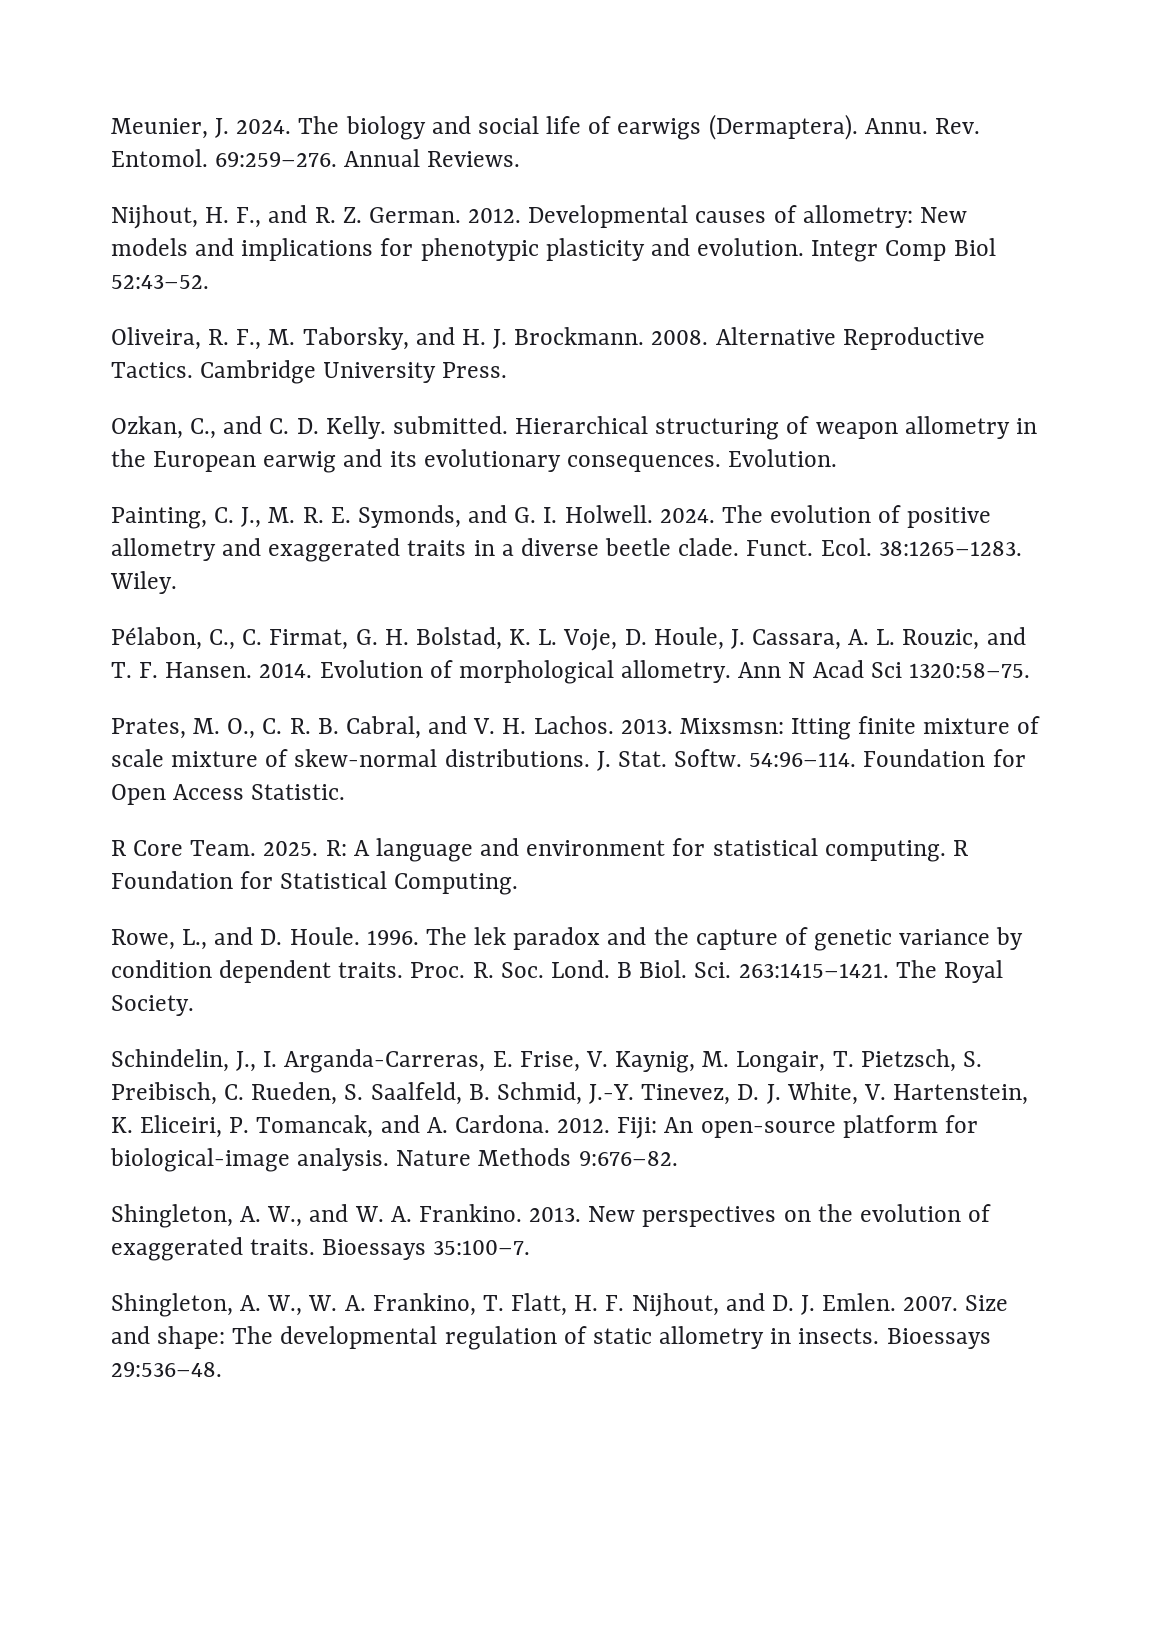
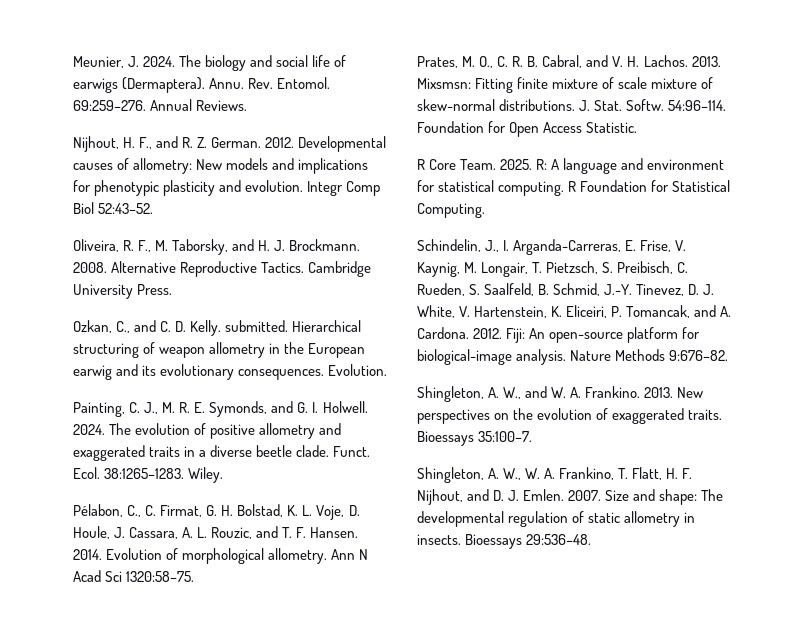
- Mixsmsn: Itting finite mixture of scale mixture of skew-normal distributions.
+ Mixsmsn: Fitting finite mixture of scale mixture of skew-normal distributions.
- Rowe, L., and D. Houle. 1996. The lek paradox and the capture of genetic variance by condition dependent traits. Proc. R. Soc. Lond. B Biol. Sci. 263:1415–1421. The Royal Society.

